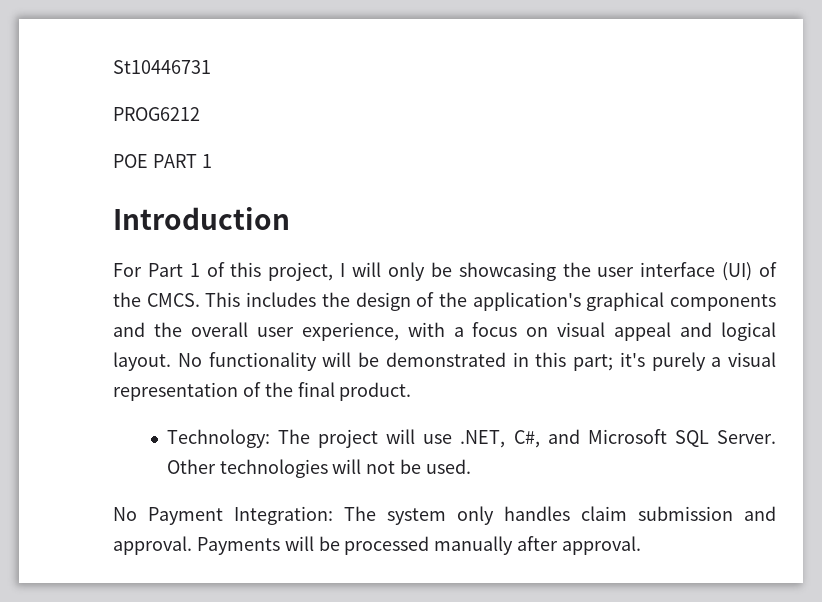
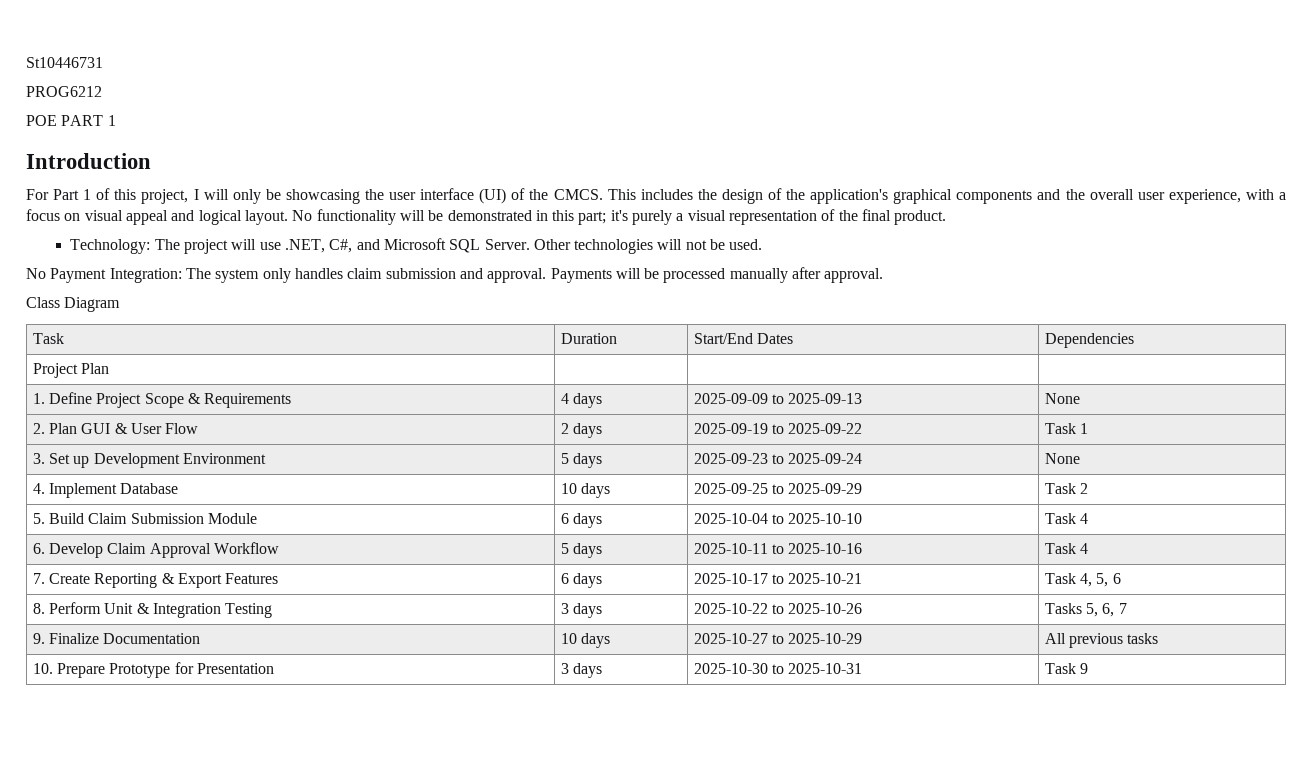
+ Class Diagram
+ Task | Duration | Start/End Dates | Dependencies
+ Project Plan | | |
+ 1. Define Project Scope & Requirements | 4 days | 2025-09-09 to 2025-09-13 | None
+ 2. Plan GUI & User Flow | 2 days | 2025-09-19 to 2025-09-22 | Task 1
+ 3. Set up Development Environment | 5 days | 2025-09-23 to 2025-09-24 | None
+ 4. Implement Database | 10 days | 2025-09-25 to 2025-09-29 | Task 2
+ 5. Build Claim Submission Module | 6 days | 2025-10-04 to 2025-10-10 | Task 4
+ 6. Develop Claim Approval Workflow | 5 days | 2025-10-11 to 2025-10-16 | Task 4
+ 7. Create Reporting & Export Features | 6 days | 2025-10-17 to 2025-10-21 | Task 4, 5, 6
+ 8. Perform Unit & Integration Testing | 3 days | 2025-10-22 to 2025-10-26 | Tasks 5, 6, 7
+ 9. Finalize Documentation | 10 days | 2025-10-27 to 2025-10-29 | All previous tasks
+ 10. Prepare Prototype for Presentation | 3 days | 2025-10-30 to 2025-10-31 | Task 9

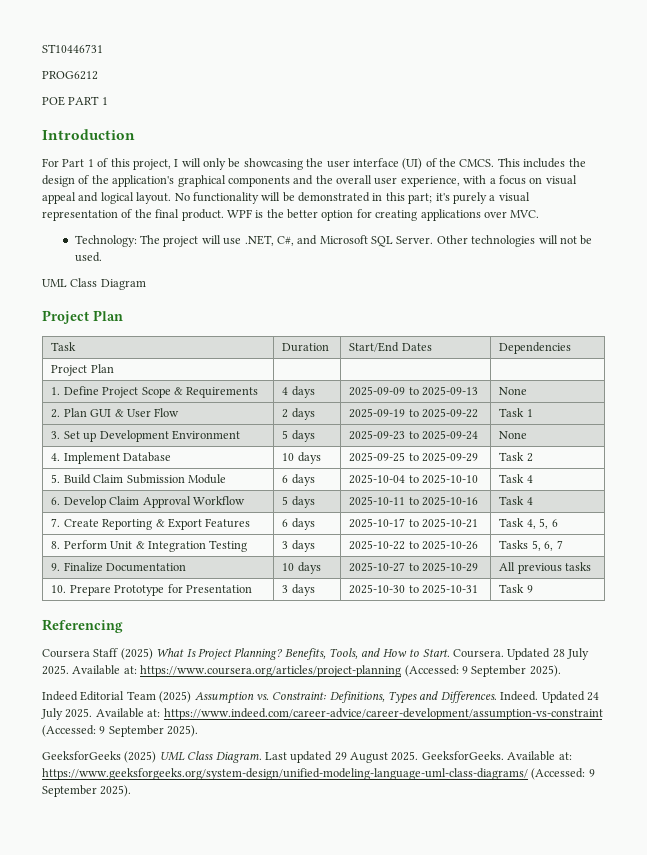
- St10446731
+ ST10446731
+ WPF is the better option for creating applications over MVC.
- No Payment Integration: The system only handles claim submission and approval. Payments will be processed manually after approval.
- Class Diagram
+ UML Class Diagram
+ Project Plan
+ Referencing
+ Coursera Staff (2025) What Is Project Planning? Benefits, Tools, and How to Start. Coursera. Updated 28 July 2025. Available at: https://www.coursera.org/articles/project-planning (Accessed: 9 September 2025).
+ Indeed Editorial Team (2025) Assumption vs. Constraint: Definitions, Types and Differences. Indeed. Updated 24 July 2025. Available at: https://www.indeed.com/career-advice/career-development/assumption-vs-constraint (Accessed: 9 September 2025).
+ GeeksforGeeks (2025) UML Class Diagram. Last updated 29 August 2025. GeeksforGeeks. Available at: https://www.geeksforgeeks.org/system-design/unified-modeling-language-uml-class-diagrams/ (Accessed: 9 September 2025).

